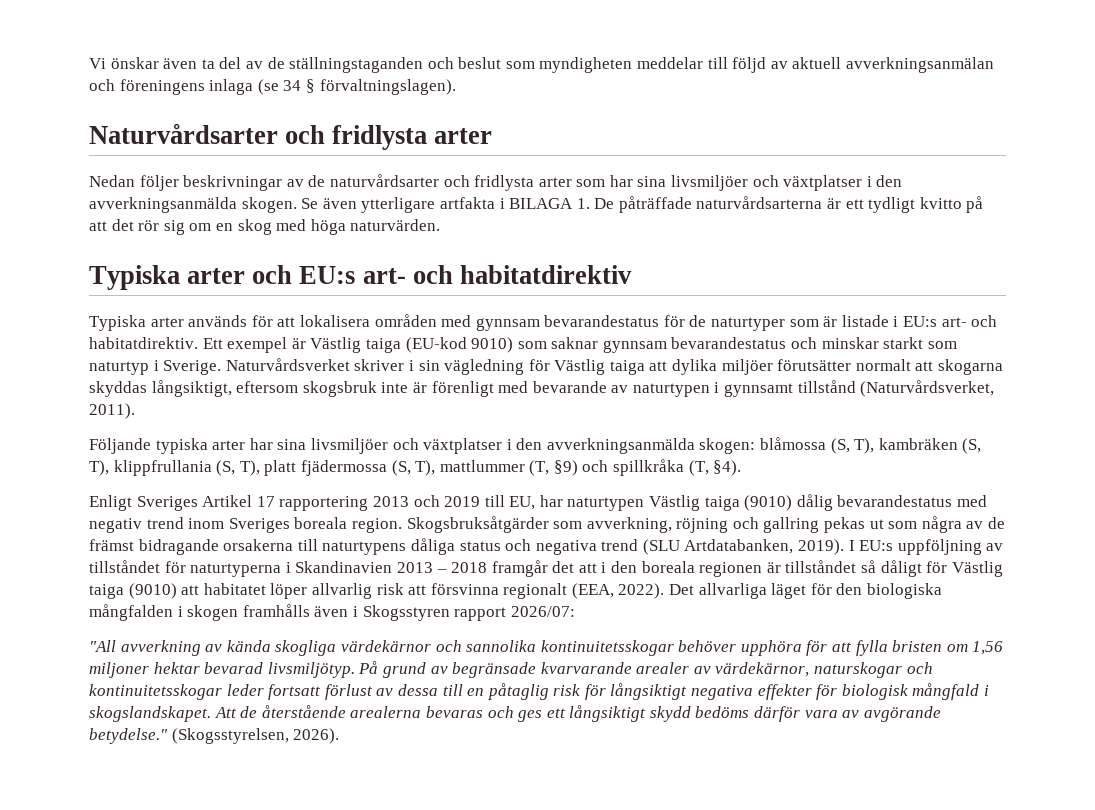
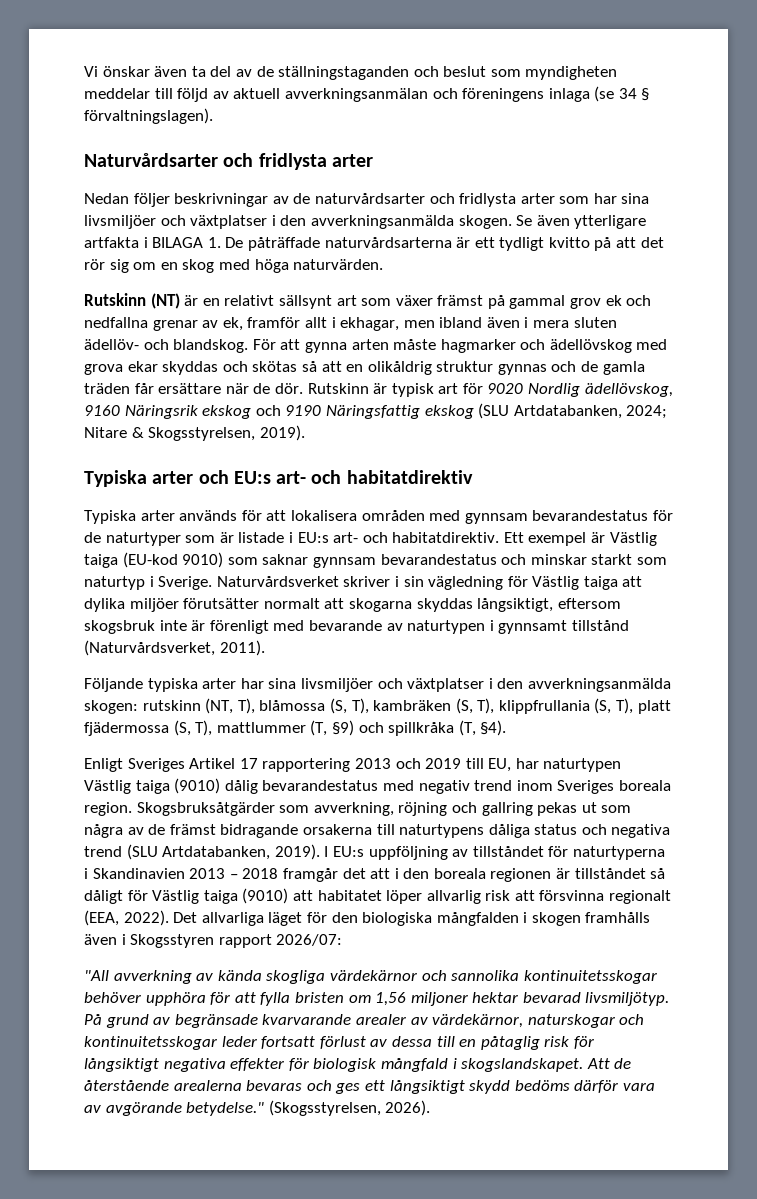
+ Rutskinn (NT) är en relativt sällsynt art som växer främst på gammal grov ek och nedfallna grenar av ek, framför allt i ekhagar, men ibland även i mera sluten ädellöv- och blandskog. För att gynna arten måste hagmarker och ädellövskog med grova ekar skyddas och skötas så att en olikåldrig struktur gynnas och de gamla träden får ersättare när de dör. Rutskinn är typisk art för 9020 Nordlig ädellövskog, 9160 Näringsrik ekskog och 9190 Näringsfattig ekskog (SLU Artdatabanken, 2024; Nitare & Skogsstyrelsen, 2019).
- Följande typiska arter har sina livsmiljöer och växtplatser i den avverkningsanmälda skogen: blåmossa (S, T), kambräken (S, T), klippfrullania (S, T), platt fjädermossa (S, T), mattlummer (T, §9) och spillkråka (T, §4).
+ Följande typiska arter har sina livsmiljöer och växtplatser i den avverkningsanmälda skogen: rutskinn (NT, T), blåmossa (S, T), kambräken (S, T), klippfrullania (S, T), platt fjädermossa (S, T), mattlummer (T, §9) och spillkråka (T, §4).

